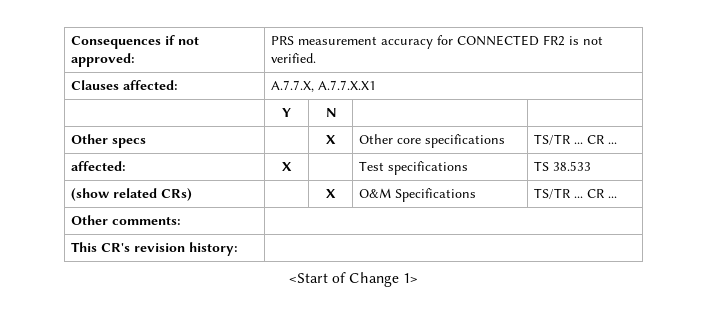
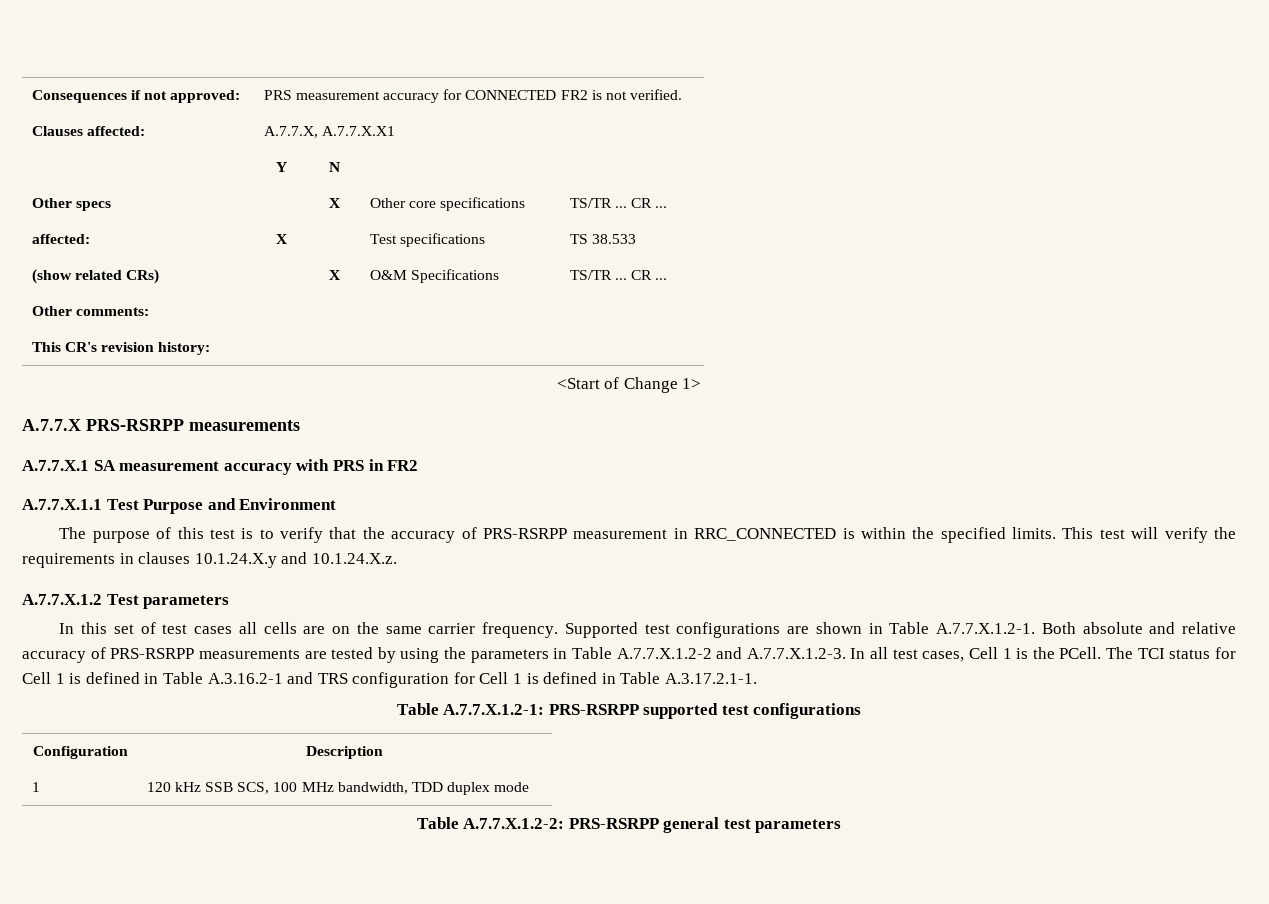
+ A.7.7.X PRS-RSRPP measurements
+ A.7.7.X.1 SA measurement accuracy with PRS in FR2
+ A.7.7.X.1.1 Test Purpose and Environment
+ The purpose of this test is to verify that the accuracy of PRS-RSRPP measurement in RRC_CONNECTED is within the specified limits. This test will verify the requirements in clauses 10.1.24.X.y and 10.1.24.X.z.
+ A.7.7.X.1.2 Test parameters
+ In this set of test cases all cells are on the same carrier frequency. Supported test configurations are shown in Table A.7.7.X.1.2-1. Both absolute and relative accuracy of PRS-RSRPP measurements are tested by using the parameters in Table A.7.7.X.1.2-2 and A.7.7.X.1.2-3. In all test cases, Cell 1 is the PCell. The TCI status for Cell 1 is defined in Table A.3.16.2-1 and TRS configuration for Cell 1 is defined in Table A.3.17.2.1-1.
+ Table A.7.7.X.1.2-1: PRS-RSRPP supported test configurations
+ Configuration | Description
+ 1 | 120 kHz SSB SCS, 100 MHz bandwidth, TDD duplex mode
+ Table A.7.7.X.1.2-2: PRS-RSRPP general test parameters

